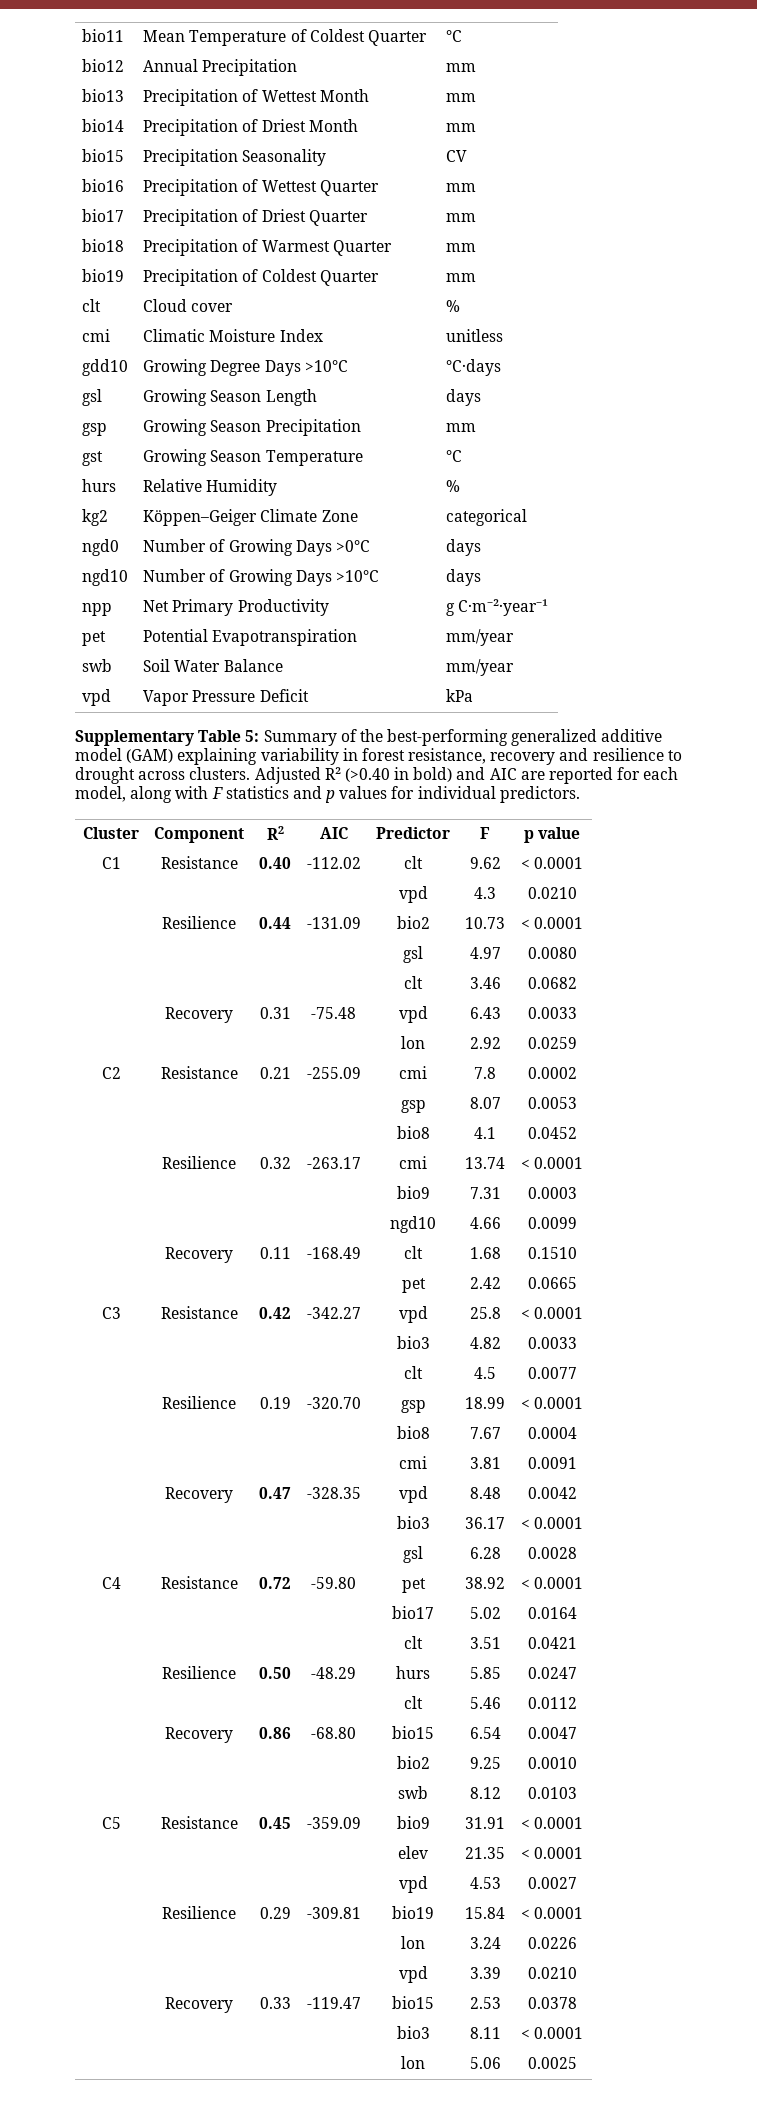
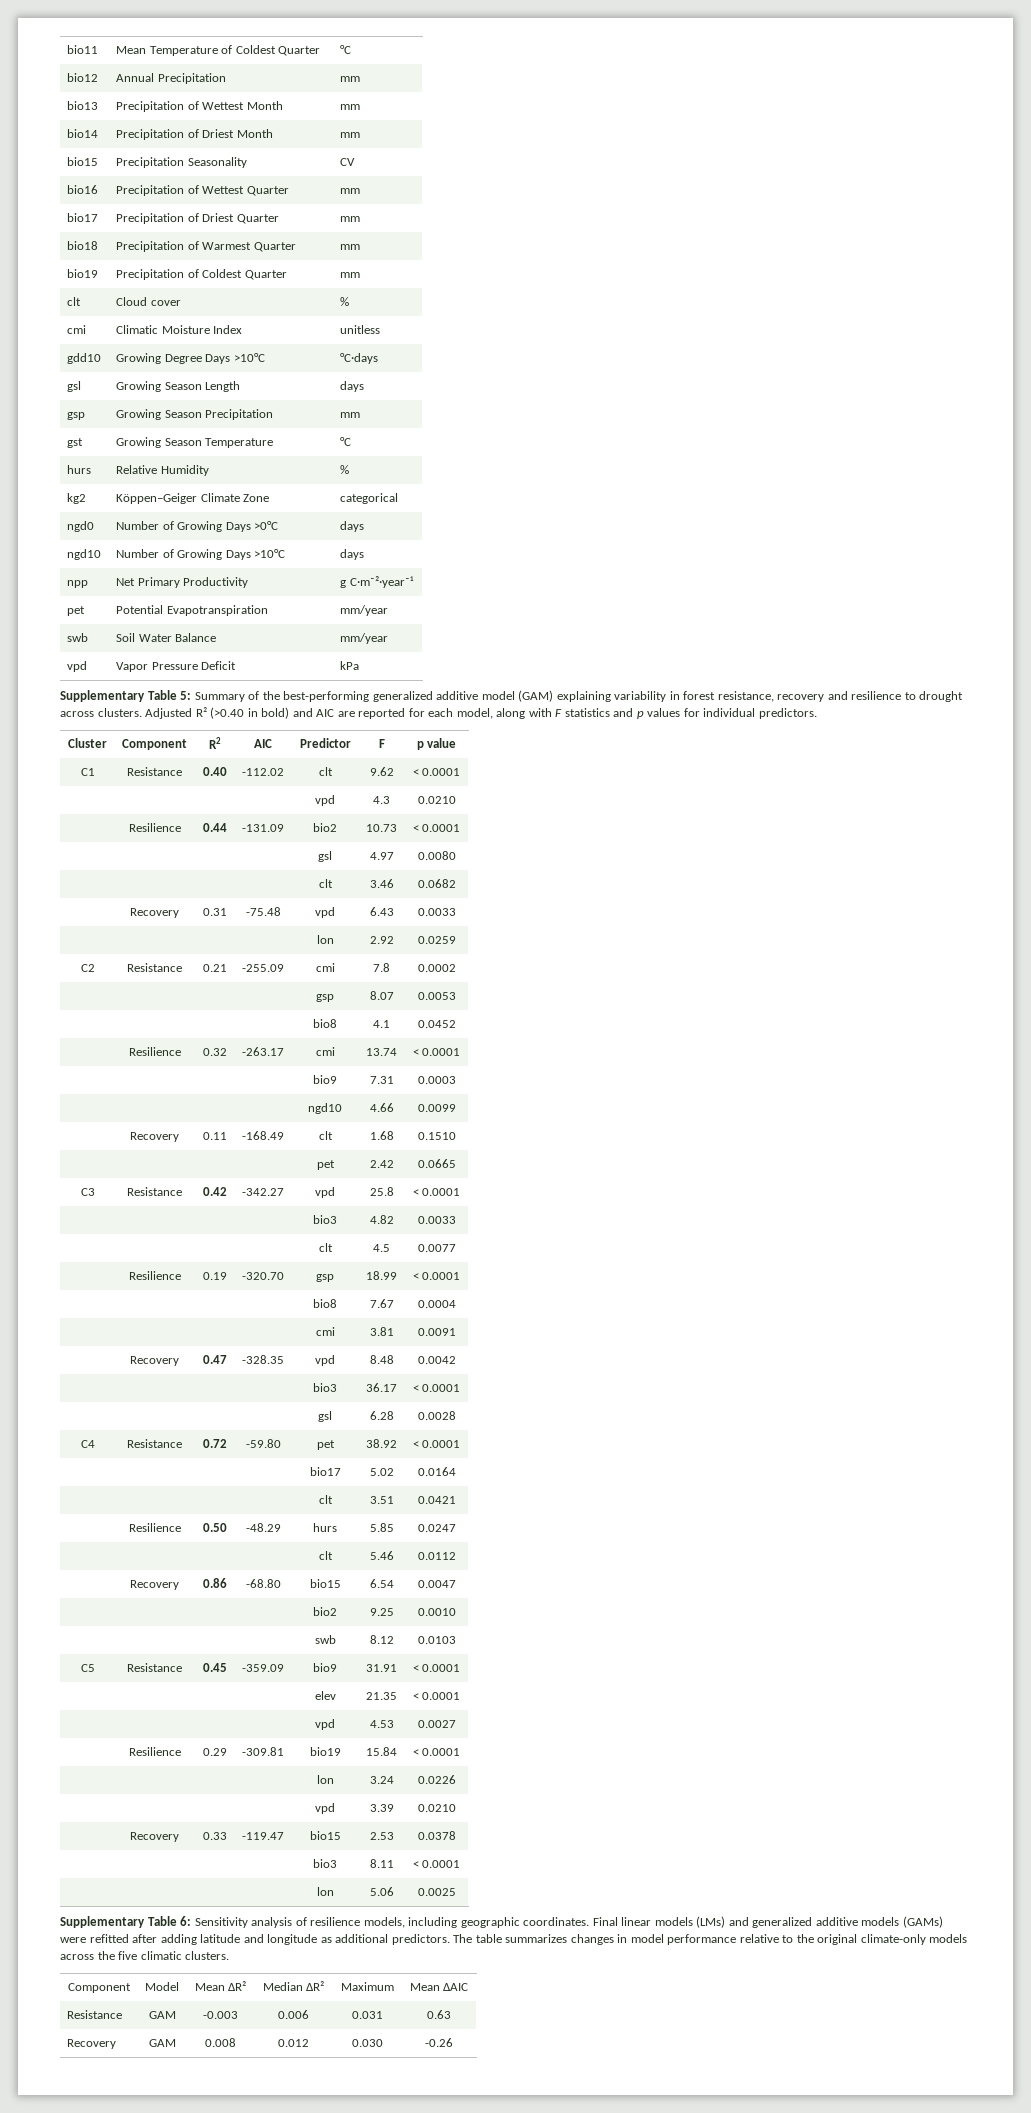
+ Supplementary Table 6: Sensitivity analysis of resilience models, including geographic coordinates. Final linear models (LMs) and generalized additive models (GAMs) were refitted after adding latitude and longitude as additional predictors. The table summarizes changes in model performance relative to the original climate-only models across the five climatic clusters.
+ Component | Model | Mean ΔR² | Median ΔR² | Maximum | Mean ΔAIC
+ Resistance | GAM | -0.003 | 0.006 | 0.031 | 0.63
+ Recovery | GAM | 0.008 | 0.012 | 0.030 | -0.26

